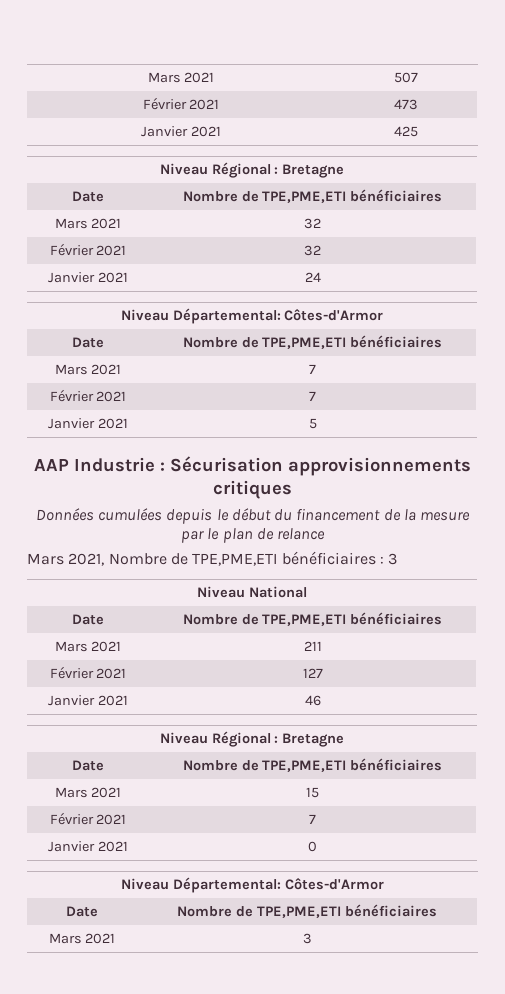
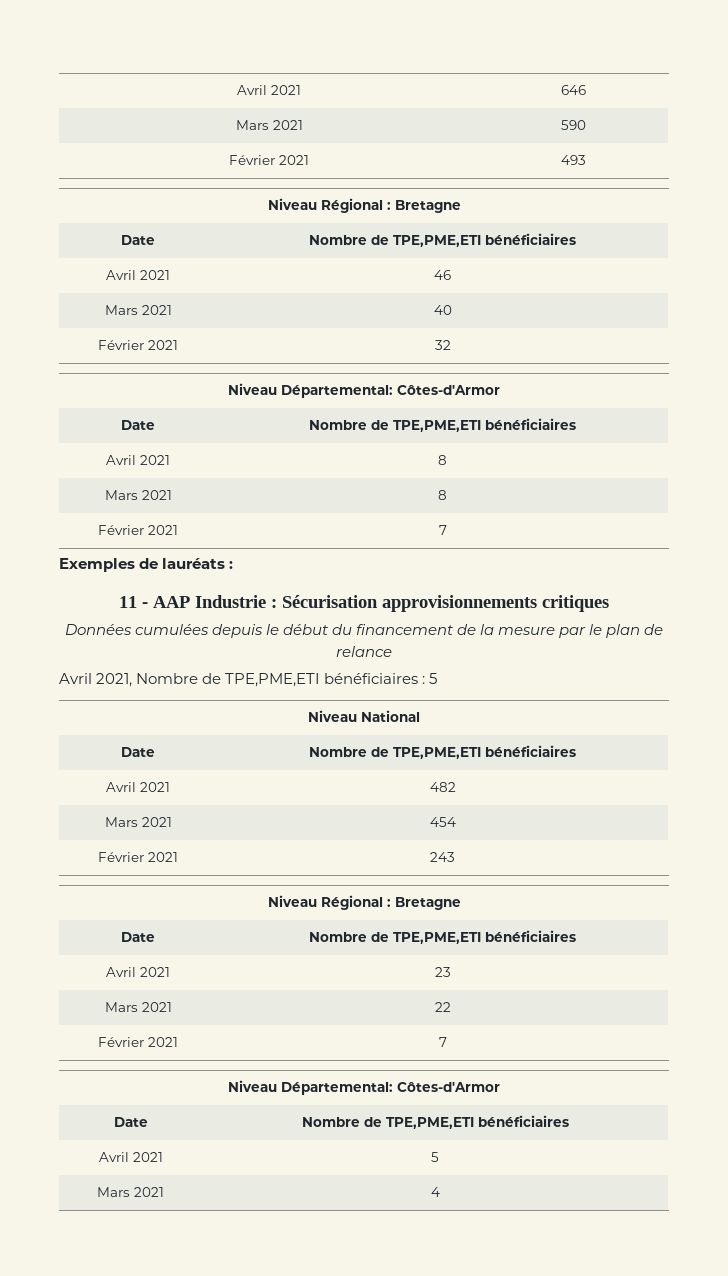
- Mars 2021 | 507
- Février 2021 | 473
- Janvier 2021 | 425
+ Avril 2021 | 646
+ Mars 2021 | 590
+ Février 2021 | 493
  Niveau Régional : Bretagne
  Date | Nombre de TPE,PME,ETI bénéficiaires
- Mars 2021 | 32
+ Avril 2021 | 46
+ Mars 2021 | 40
  Février 2021 | 32
- Janvier 2021 | 24
  Niveau Départemental: Côtes-d'Armor
  Date | Nombre de TPE,PME,ETI bénéficiaires
- Mars 2021 | 7
+ Avril 2021 | 8
+ Mars 2021 | 8
  Février 2021 | 7
- Janvier 2021 | 5
- AAP Industrie : Sécurisation approvisionnements critiques
+ Exemples de lauréats :
+ 11 - AAP Industrie : Sécurisation approvisionnements critiques
- Mars 2021, Nombre de TPE,PME,ETI bénéficiaires : 3
+ Avril 2021, Nombre de TPE,PME,ETI bénéficiaires : 5
- Mars 2021 | 211
- Février 2021 | 127
- Janvier 2021 | 46
+ Avril 2021 | 482
+ Mars 2021 | 454
+ Février 2021 | 243
  Niveau Régional : Bretagne
  Date | Nombre de TPE,PME,ETI bénéficiaires
- Mars 2021 | 15
+ Avril 2021 | 23
+ Mars 2021 | 22
  Février 2021 | 7
- Janvier 2021 | 0
  Niveau Départemental: Côtes-d'Armor
  Date | Nombre de TPE,PME,ETI bénéficiaires
- Mars 2021 | 3
+ Avril 2021 | 5
+ Mars 2021 | 4

